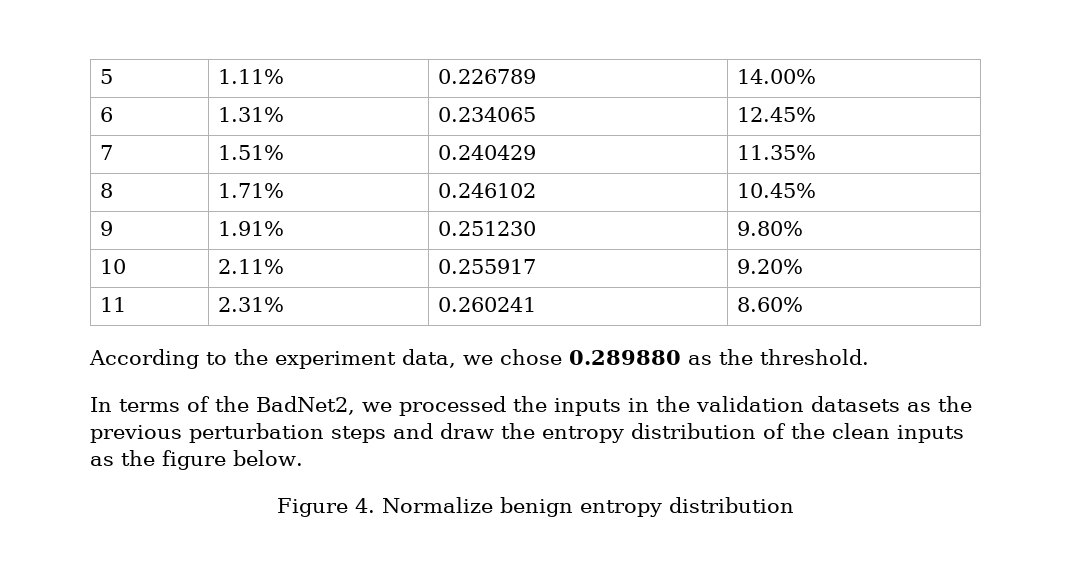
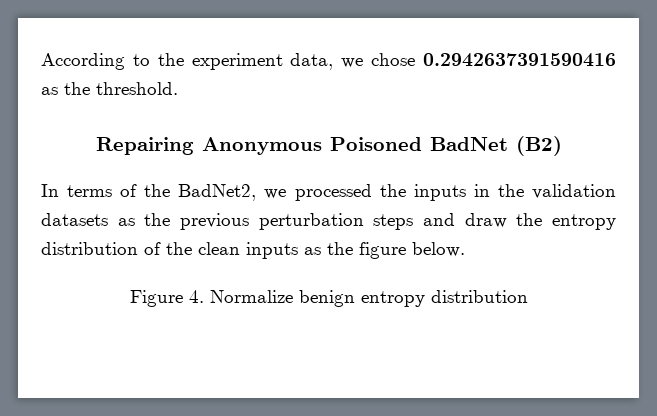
- 5 | 1.11% | 0.226789 | 14.00%
- 6 | 1.31% | 0.234065 | 12.45%
- 7 | 1.51% | 0.240429 | 11.35%
- 8 | 1.71% | 0.246102 | 10.45%
- 9 | 1.91% | 0.251230 | 9.80%
- 10 | 2.11% | 0.255917 | 9.20%
- 11 | 2.31% | 0.260241 | 8.60%
- According to the experiment data, we chose 0.289880 as the threshold.
+ According to the experiment data, we chose 0.2942637391590416 as the threshold.
+ Repairing Anonymous Poisoned BadNet (B2)

